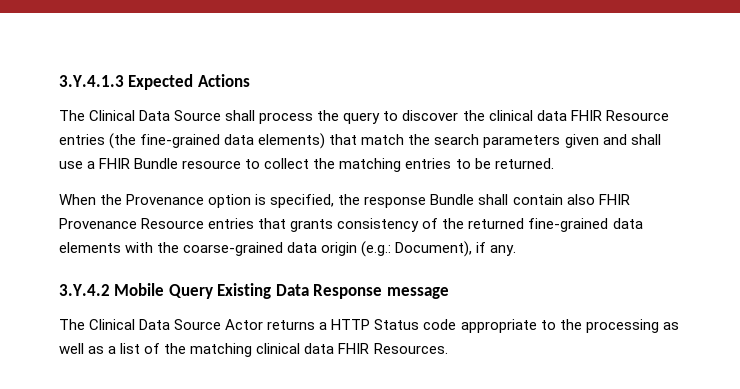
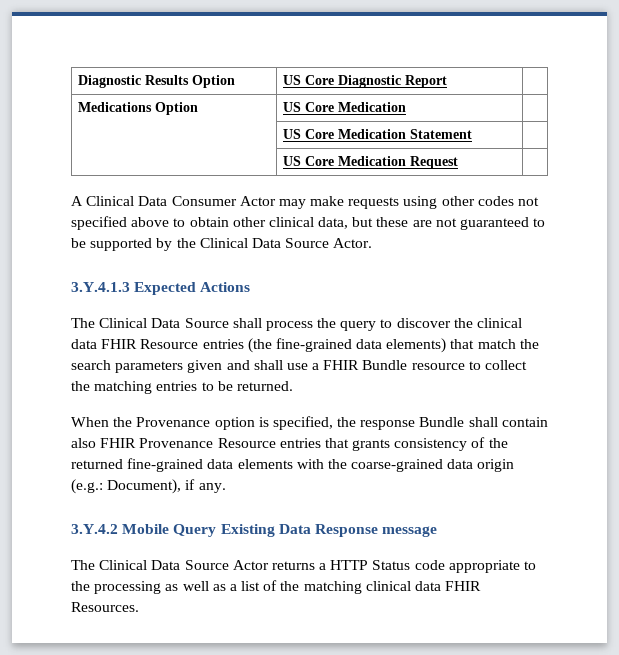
+ Diagnostic Results Option | US Core Diagnostic Report |
+ Medications Option | US Core Medication |
+ | US Core Medication Statement |
+ | US Core Medication Request |
+ A Clinical Data Consumer Actor may make requests using other codes not specified above to obtain other clinical data, but these are not guaranteed to be supported by the Clinical Data Source Actor.

